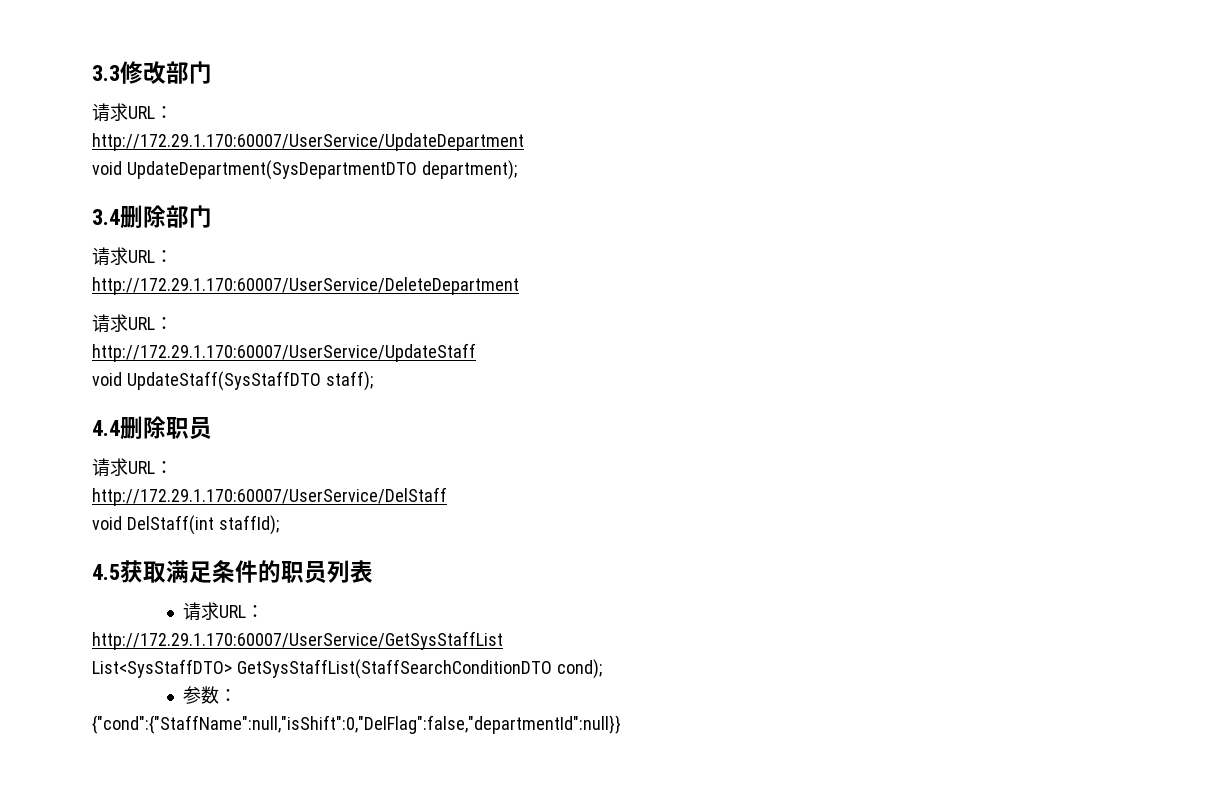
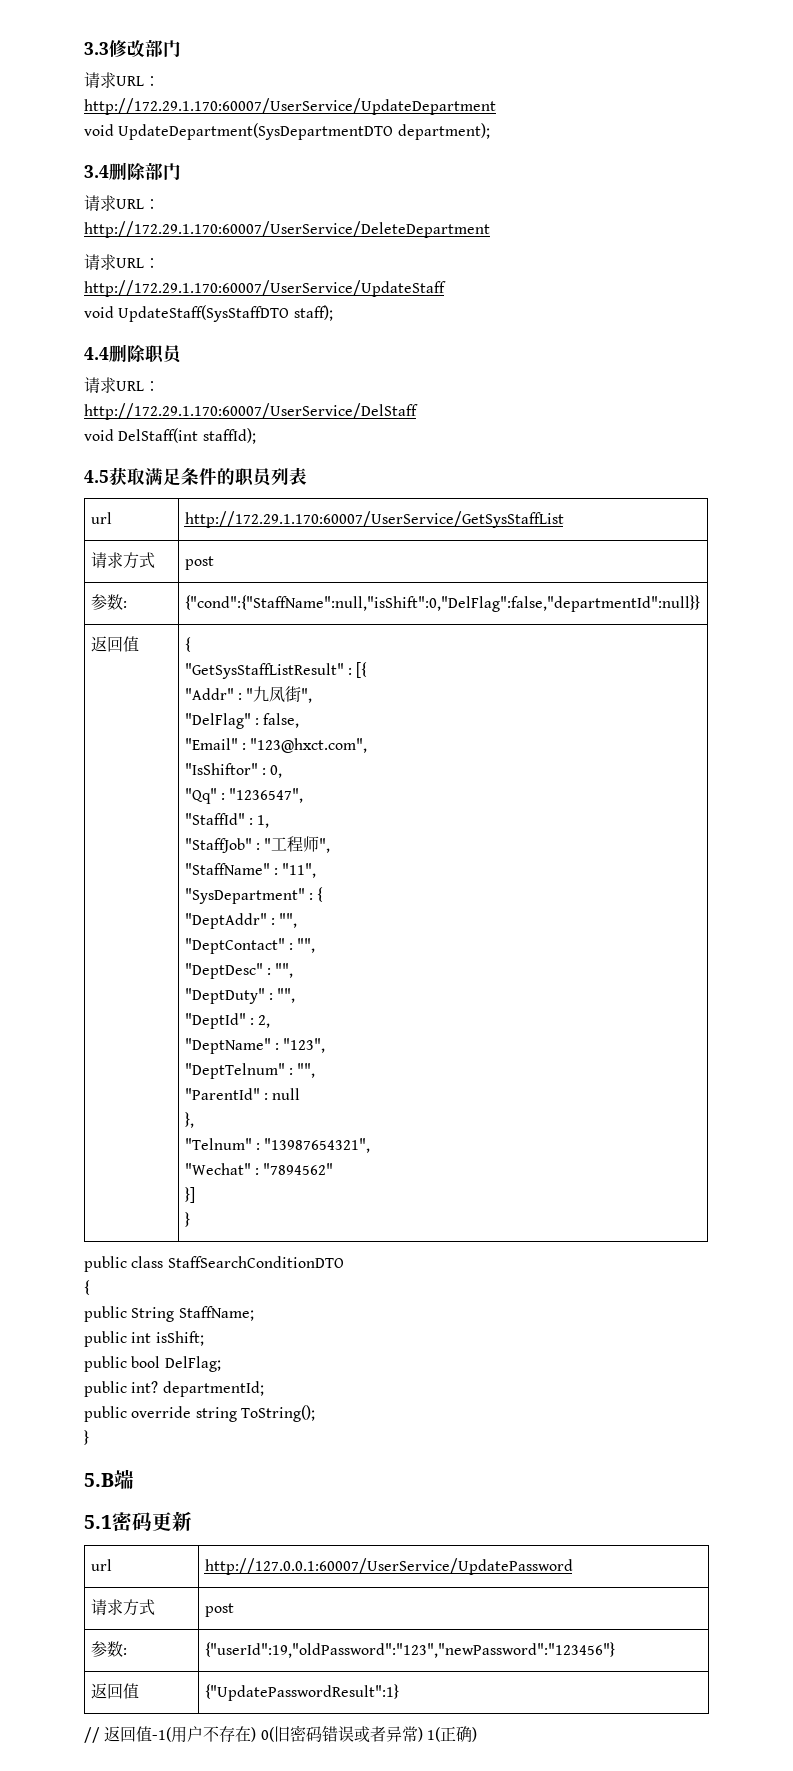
  4.5获取满足条件的职员列表
- 请求URL：
- http://172.29.1.170:60007/UserService/GetSysStaffList
- List<SysStaffDTO> GetSysStaffList(StaffSearchConditionDTO cond);
- 参数：
- {"cond":{"StaffName":null,"isShift":0,"DelFlag":false,"departmentId":null}}
+ url | http://172.29.1.170:60007/UserService/GetSysStaffList
+ 请求方式 | post
+ 参数: | {"cond":{"StaffName":null,"isShift":0,"DelFlag":false,"departmentId":null}}
+ 返回值 | {
+ "GetSysStaffListResult" : [{
+ "Addr" : "九凤街",
+ "DelFlag" : false,
+ "Email" : "123@hxct.com",
+ "IsShiftor" : 0,
+ "Qq" : "1236547",
+ "StaffId" : 1,
+ "StaffJob" : "工程师",
+ "StaffName" : "11",
+ "SysDepartment" : {
+ "DeptAddr" : "",
+ "DeptContact" : "",
+ "DeptDesc" : "",
+ "DeptDuty" : "",
+ "DeptId" : 2,
+ "DeptName" : "123",
+ "DeptTelnum" : "",
+ "ParentId" : null
+ },
+ "Telnum" : "13987654321",
+ "Wechat" : "7894562"
+ }]
+ }
+ public class StaffSearchConditionDTO
+ {
+ public String StaffName;
+ public int isShift;
+ public bool DelFlag;
+ public int? departmentId;
+ public override string ToString();
+ }
+ 5.B端
+ 5.1密码更新
+ url | http://127.0.0.1:60007/UserService/UpdatePassword
+ 请求方式 | post
+ 参数: | {"userId":19,"oldPassword":"123","newPassword":"123456"}
+ 返回值 | {"UpdatePasswordResult":1}
+ // 返回值-1(用户不存在) 0(旧密码错误或者异常) 1(正确)

